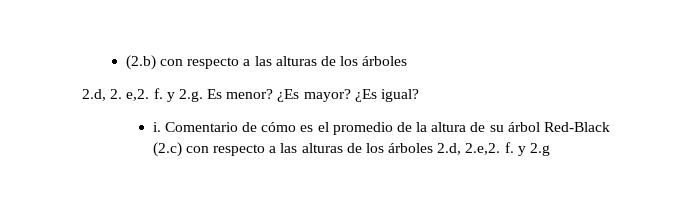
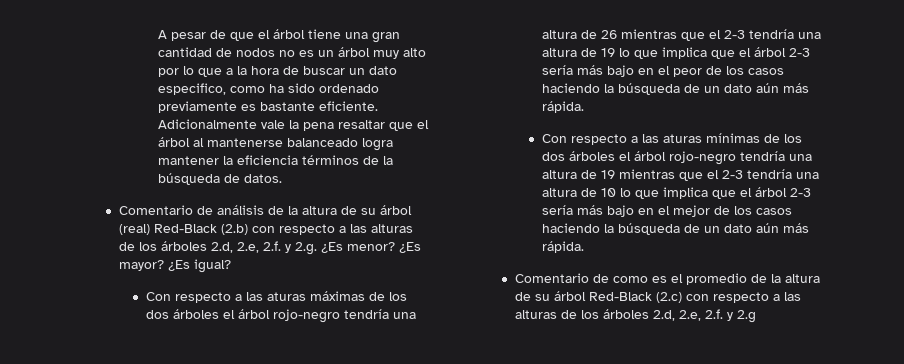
- (2.b) con respecto a las alturas de los árboles
- 2.d, 2. e,2. f. y 2.g. Es menor?
+ A pesar de que el árbol tiene una gran cantidad de nodos no es un árbol muy alto por lo que a la hora de buscar un dato especifico, como ha sido ordenado previamente es bastante eficiente. Adicionalmente vale la pena resaltar que el árbol al mantenerse balanceado logra mantener la eficiencia términos de la búsqueda de datos.
+ Comentario de análisis de la altura de su árbol (real) Red-Black (2.b) con respecto a las alturas de los árboles 2.d, 2.e, 2.f. y 2.g. ¿Es menor?
- i. Comentario de cómo es el promedio de la altura de su árbol Red-Black (2.c) con respecto a las alturas de los árboles 2.d, 2.e,2. f. y 2.g
+ Con respecto a las aturas máximas de los dos árboles el árbol rojo-negro tendría una altura de 26 mientras que el 2-3 tendría una altura de 19 lo que implica que el árbol 2-3 sería más bajo en el peor de los casos haciendo la búsqueda de un dato aún más rápida.
+ Con respecto a las aturas mínimas de los dos árboles el árbol rojo-negro tendría una altura de 19 mientras que el 2-3 tendría una altura de 10 lo que implica que el árbol 2-3 sería más bajo en el mejor de los casos haciendo la búsqueda de un dato aún más rápida.
+ Comentario de como es el promedio de la altura de su árbol Red-Black (2.c) con respecto a las alturas de los árboles 2.d, 2.e, 2.f. y 2.g

